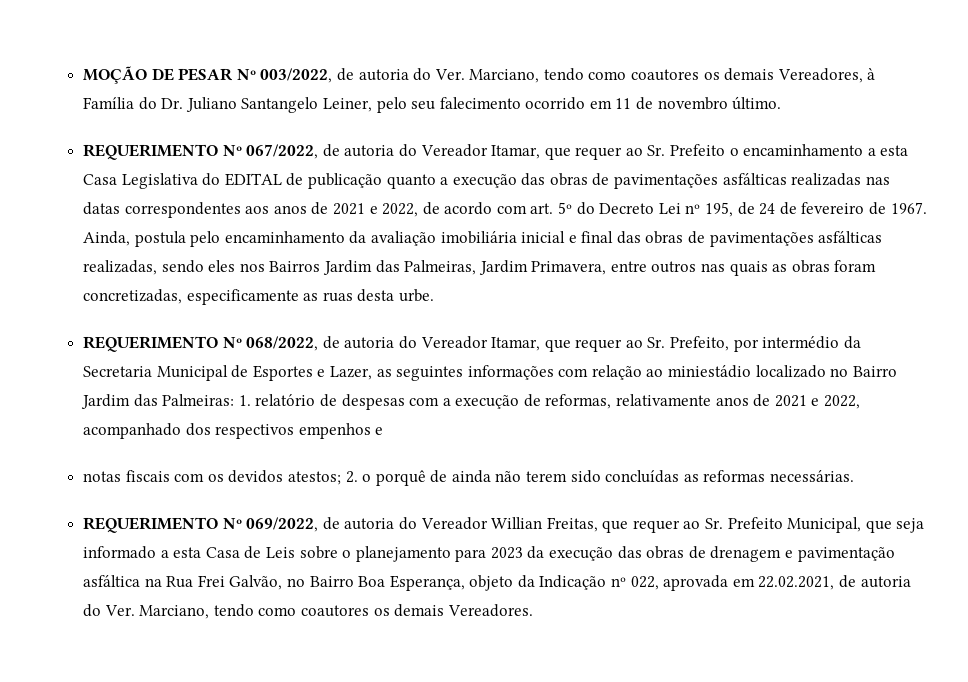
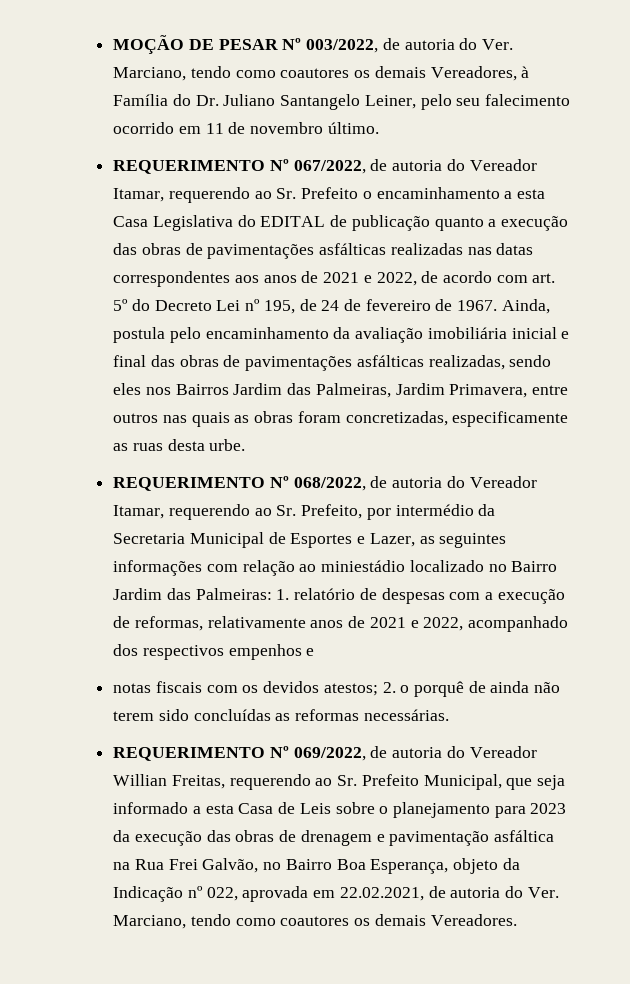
- REQUERIMENTO Nº 067/2022, de autoria do Vereador Itamar, que requer ao Sr. Prefeito o encaminhamento a esta Casa Legislativa do EDITAL de publicação quanto a execução das obras de pavimentações asfálticas realizadas nas datas correspondentes aos anos de 2021 e 2022, de acordo com art. 5º do Decreto Lei nº 195, de 24 de fevereiro de 1967.
+ REQUERIMENTO Nº 067/2022, de autoria do Vereador Itamar, requerendo ao Sr. Prefeito o encaminhamento a esta Casa Legislativa do EDITAL de publicação quanto a execução das obras de pavimentações asfálticas realizadas nas datas correspondentes aos anos de 2021 e 2022, de acordo com art. 5º do Decreto Lei nº 195, de 24 de fevereiro de 1967.
- REQUERIMENTO Nº 068/2022, de autoria do Vereador Itamar, que requer ao Sr. Prefeito, por intermédio da Secretaria Municipal de Esportes e Lazer, as seguintes informações com relação ao miniestádio localizado no Bairro Jardim das Palmeiras: 1. relatório de despesas com a execução de reformas, relativamente anos de 2021 e 2022, acompanhado dos respectivos empenhos e
+ REQUERIMENTO Nº 068/2022, de autoria do Vereador Itamar, requerendo ao Sr. Prefeito, por intermédio da Secretaria Municipal de Esportes e Lazer, as seguintes informações com relação ao miniestádio localizado no Bairro Jardim das Palmeiras: 1. relatório de despesas com a execução de reformas, relativamente anos de 2021 e 2022, acompanhado dos respectivos empenhos e
- REQUERIMENTO Nº 069/2022, de autoria do Vereador Willian Freitas, que requer ao Sr. Prefeito Municipal, que seja informado a esta Casa de Leis sobre o planejamento para 2023 da execução das obras de drenagem e pavimentação asfáltica na Rua Frei Galvão, no Bairro Boa Esperança, objeto da Indicação nº 022, aprovada em 22.02.2021, de autoria do Ver. Marciano, tendo como coautores os demais Vereadores.
+ REQUERIMENTO Nº 069/2022, de autoria do Vereador Willian Freitas, requerendo ao Sr. Prefeito Municipal, que seja informado a esta Casa de Leis sobre o planejamento para 2023 da execução das obras de drenagem e pavimentação asfáltica na Rua Frei Galvão, no Bairro Boa Esperança, objeto da Indicação nº 022, aprovada em 22.02.2021, de autoria do Ver. Marciano, tendo como coautores os demais Vereadores.

